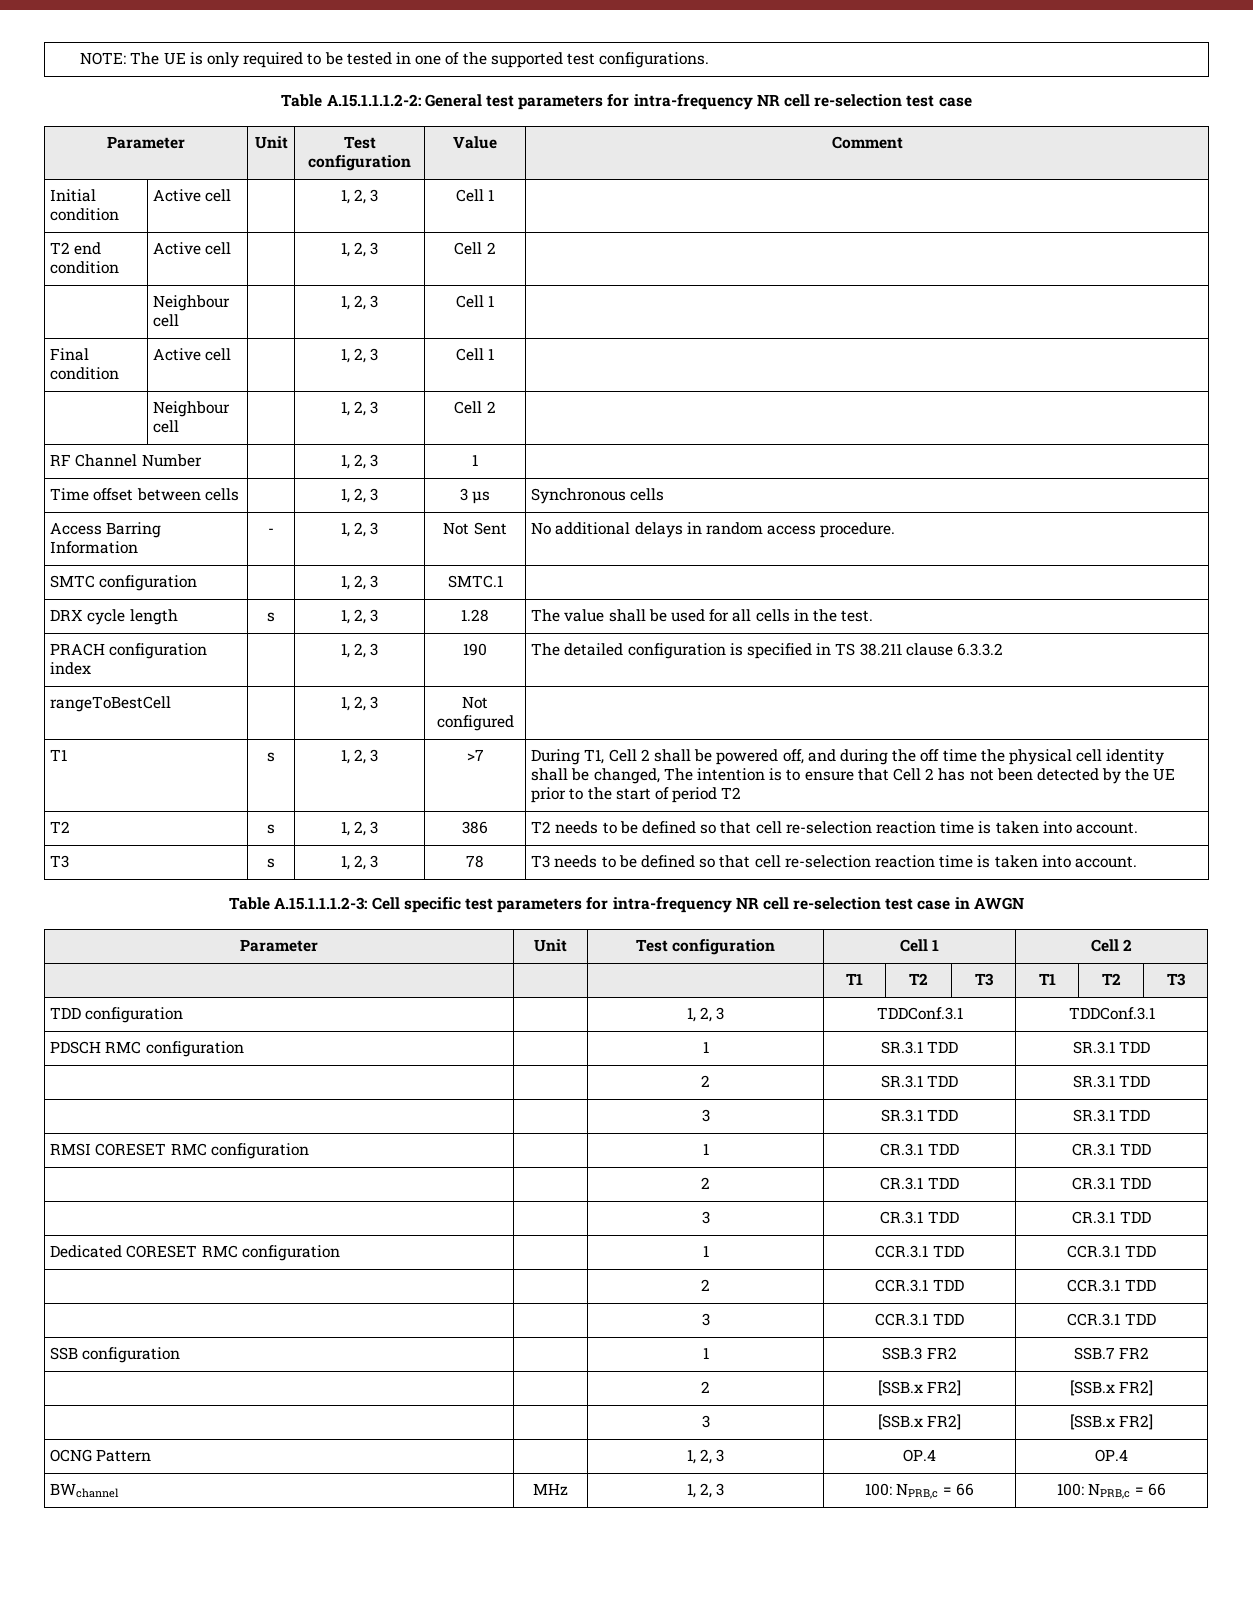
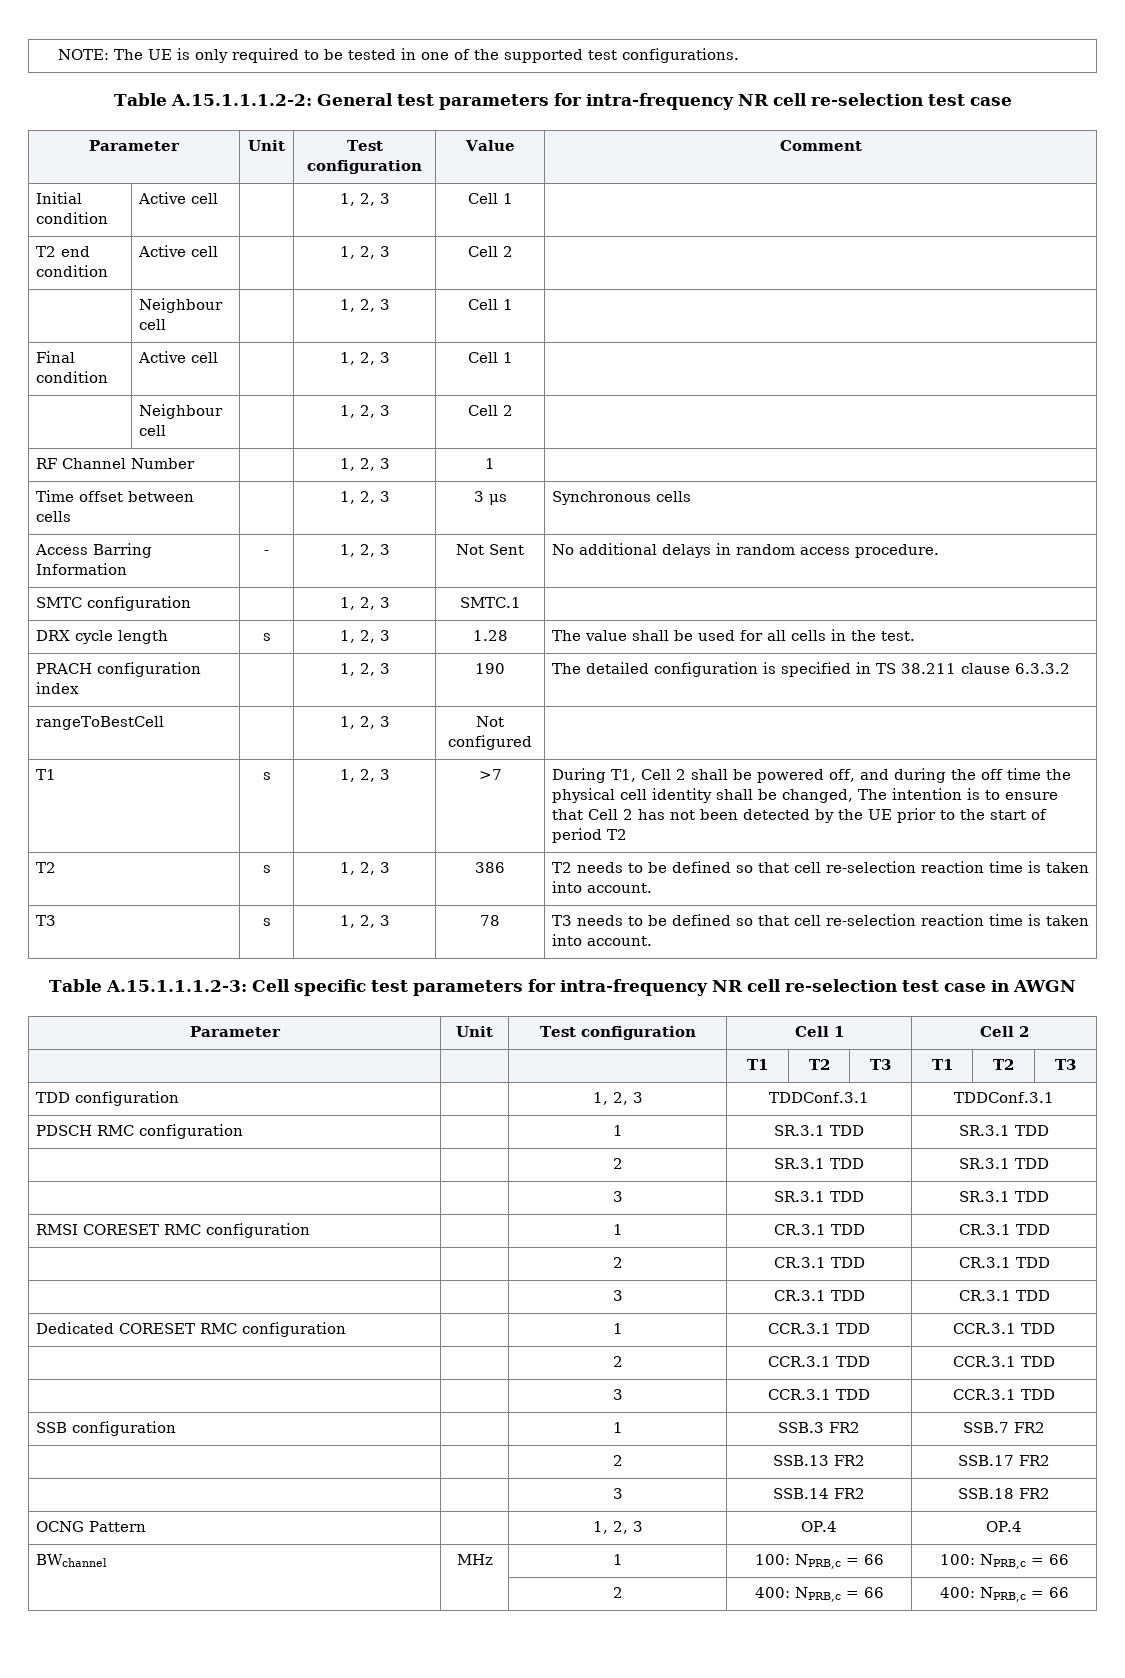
- | | 2 | [SSB.x FR2] | [SSB.x FR2]
- | | 3 | [SSB.x FR2] | [SSB.x FR2]
+ | | 2 | SSB.13 FR2 | SSB.17 FR2
+ | | 3 | SSB.14 FR2 | SSB.18 FR2
- BWchannel | MHz | 1, 2, 3 | 100: NPRB,c = 66 | 100: NPRB,c = 66
+ BWchannel | MHz | 1 | 100: NPRB,c = 66 | 100: NPRB,c = 66
+ | | 2 | 400: NPRB,c = 66 | 400: NPRB,c = 66

